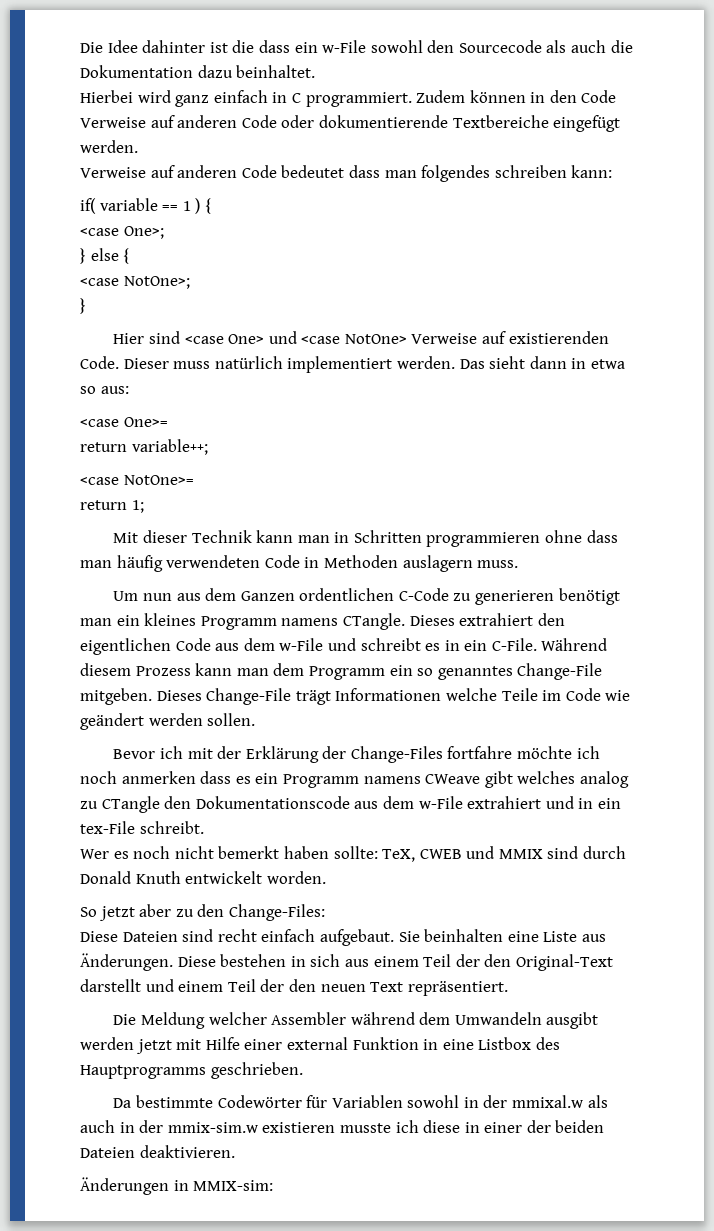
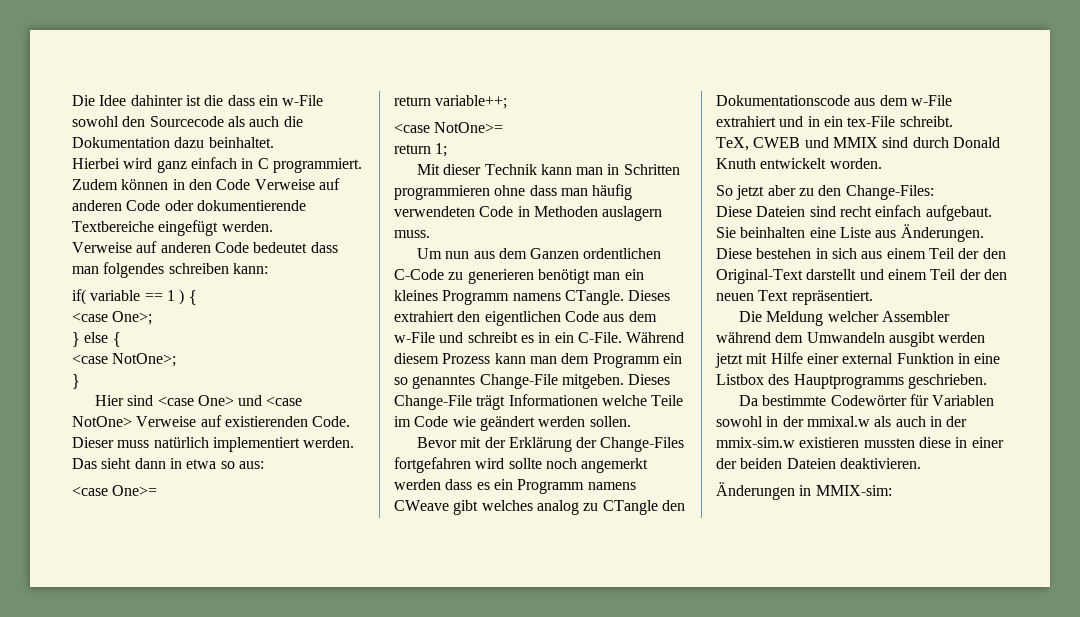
- Bevor ich mit der Erklärung der Change-Files fortfahre möchte ich noch anmerken dass es ein Programm namens CWeave gibt welches analog zu CTangle den Dokumentationscode aus dem w-File extrahiert und in ein tex-File schreibt.
+ Bevor mit der Erklärung der Change-Files fortgefahren wird sollte noch angemerkt werden dass es ein Programm namens CWeave gibt welches analog zu CTangle den Dokumentationscode aus dem w-File extrahiert und in ein tex-File schreibt.
- Wer es noch nicht bemerkt haben sollte: TeX, CWEB und MMIX sind durch Donald Knuth entwickelt worden.
+ TeX, CWEB und MMIX sind durch Donald Knuth entwickelt worden.
- Da bestimmte Codewörter für Variablen sowohl in der mmixal.w als auch in der mmix-sim.w existieren musste ich diese in einer der beiden Dateien deaktivieren.
+ Da bestimmte Codewörter für Variablen sowohl in der mmixal.w als auch in der mmix-sim.w existieren mussten diese in einer der beiden Dateien deaktivieren.

